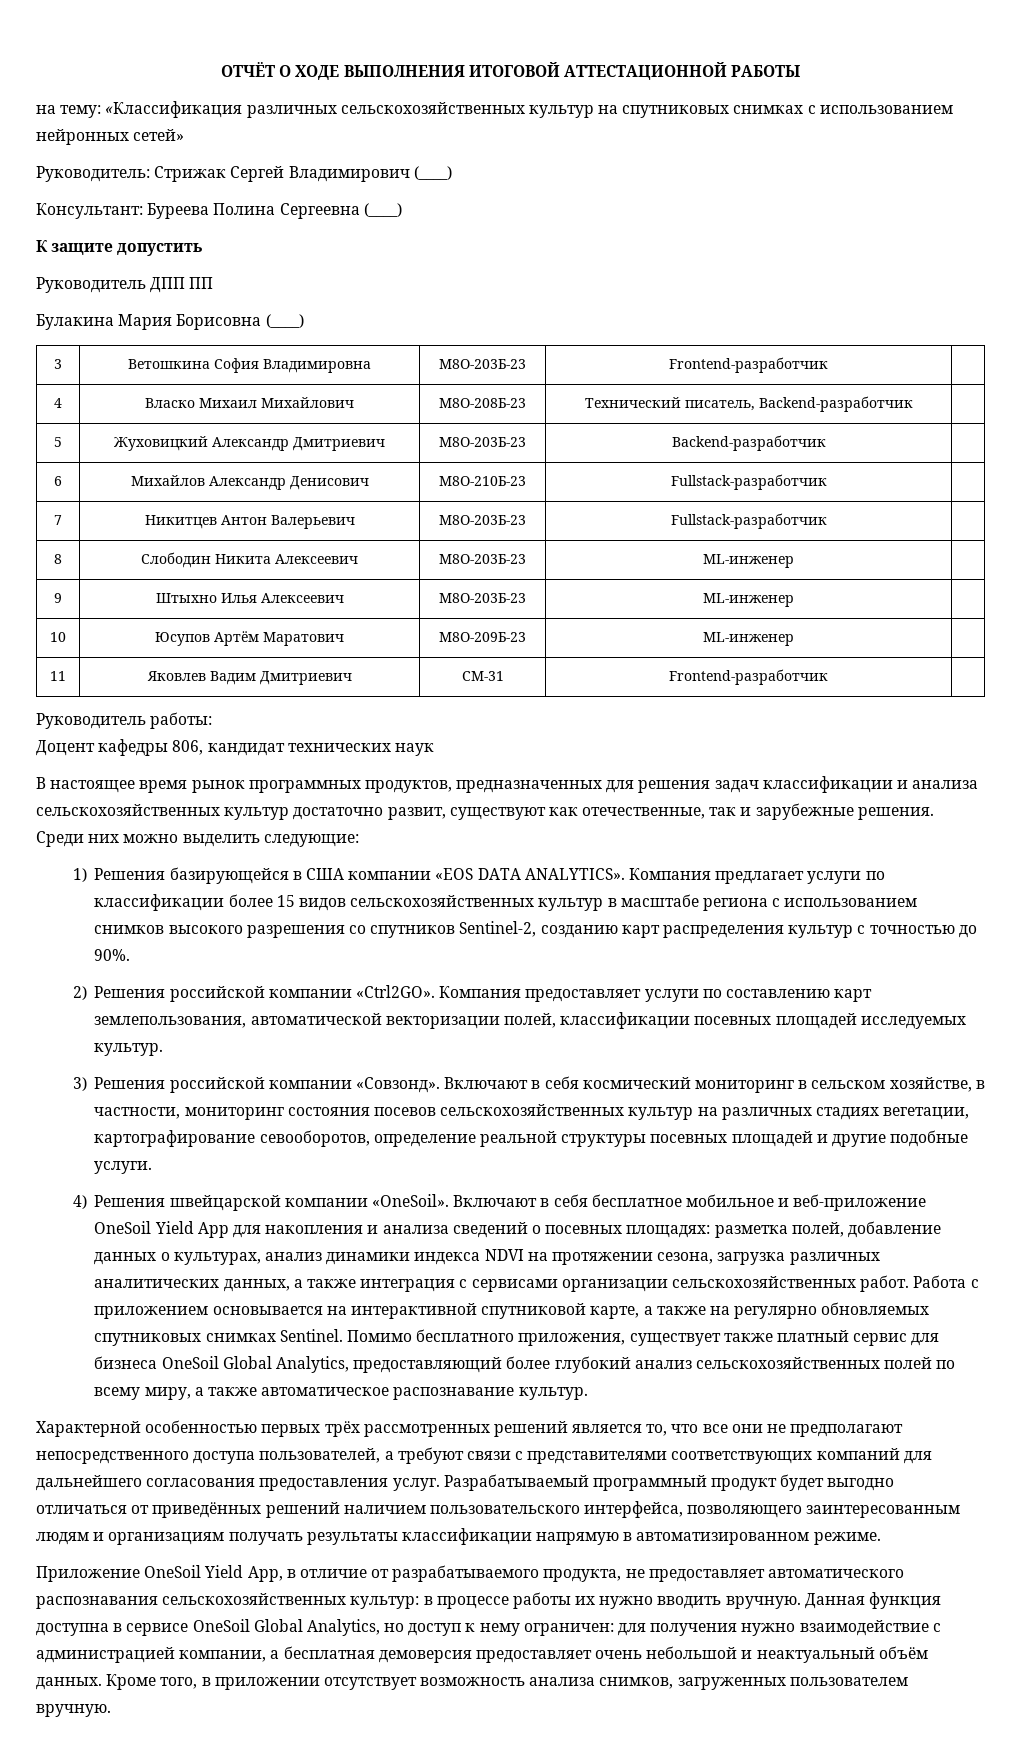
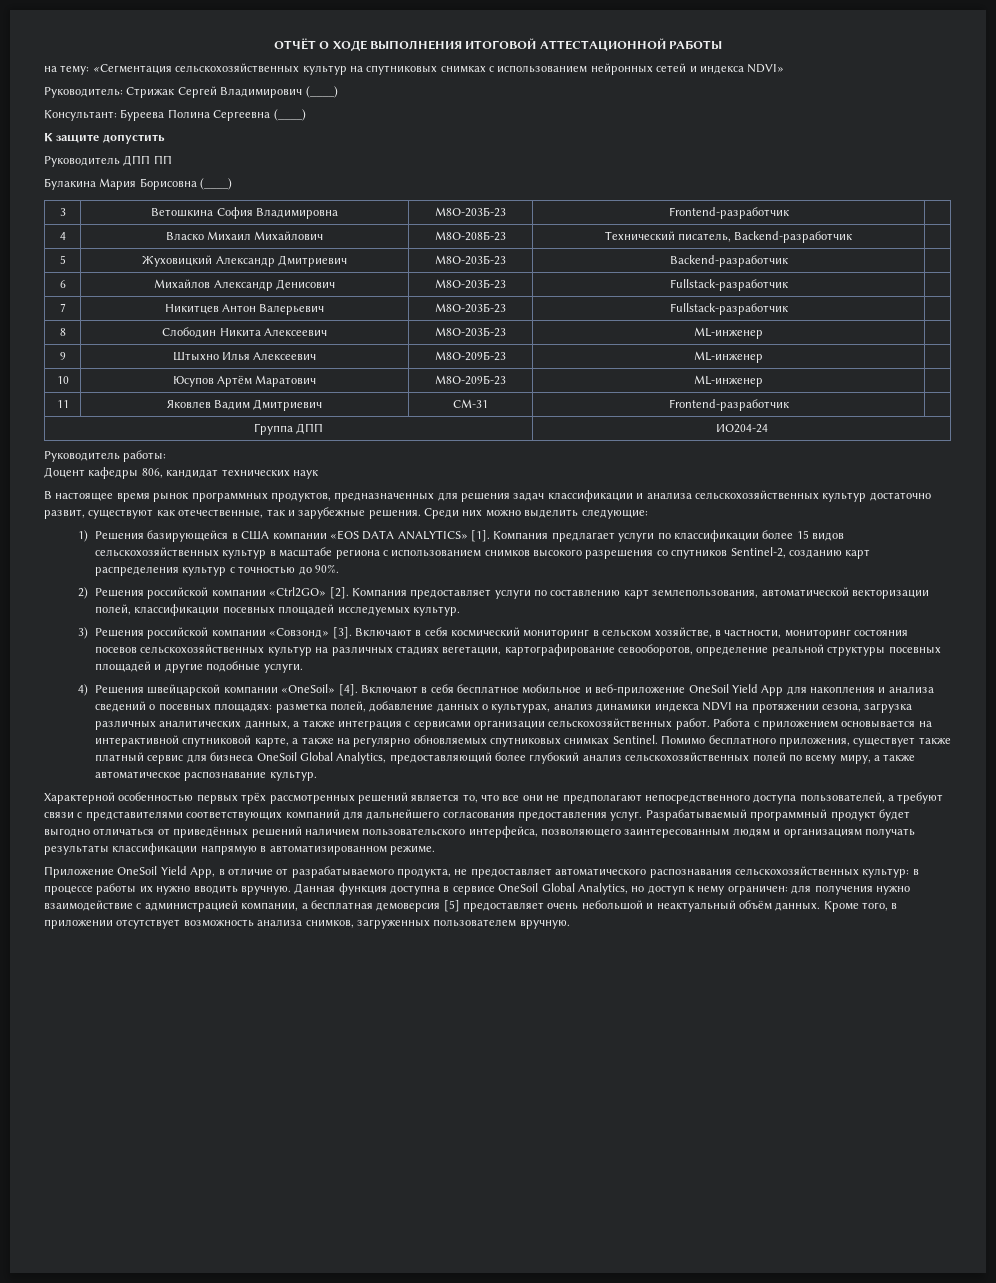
- на тему: «Классификация различных сельскохозяйственных культур на спутниковых снимках с использованием нейронных сетей»
+ на тему: «Сегментация сельскохозяйственных культур на спутниковых снимках с использованием нейронных сетей и индекса NDVI»
- 6 | Михайлов Александр Денисович | М8О-210Б-23 | Fullstack-разработчик |
+ 6 | Михайлов Александр Денисович | М8О-203Б-23 | Fullstack-разработчик |
- 9 | Штыхно Илья Алексеевич | М8О-203Б-23 | ML-инженер |
+ 9 | Штыхно Илья Алексеевич | М8О-209Б-23 | ML-инженер |
+ Группа ДПП | ИО204-24
- 1) Решения базирующейся в США компании «EOS DATA ANALYTICS».
+ 1) Решения базирующейся в США компании «EOS DATA ANALYTICS» [1].
- 2) Решения российской компании «Ctrl2GO».
+ 2) Решения российской компании «Ctrl2GO» [2].
- 3) Решения российской компании «Совзонд».
+ 3) Решения российской компании «Совзонд» [3].
- 4) Решения швейцарской компании «OneSoil».
+ 4) Решения швейцарской компании «OneSoil» [4].
- Данная функция доступна в сервисе OneSoil Global Analytics, но доступ к нему ограничен: для получения нужно взаимодействие с администрацией компании, а бесплатная демоверсия предоставляет очень небольшой и неактуальный объём данных.
+ Данная функция доступна в сервисе OneSoil Global Analytics, но доступ к нему ограничен: для получения нужно взаимодействие с администрацией компании, а бесплатная демоверсия [5] предоставляет очень небольшой и неактуальный объём данных.

